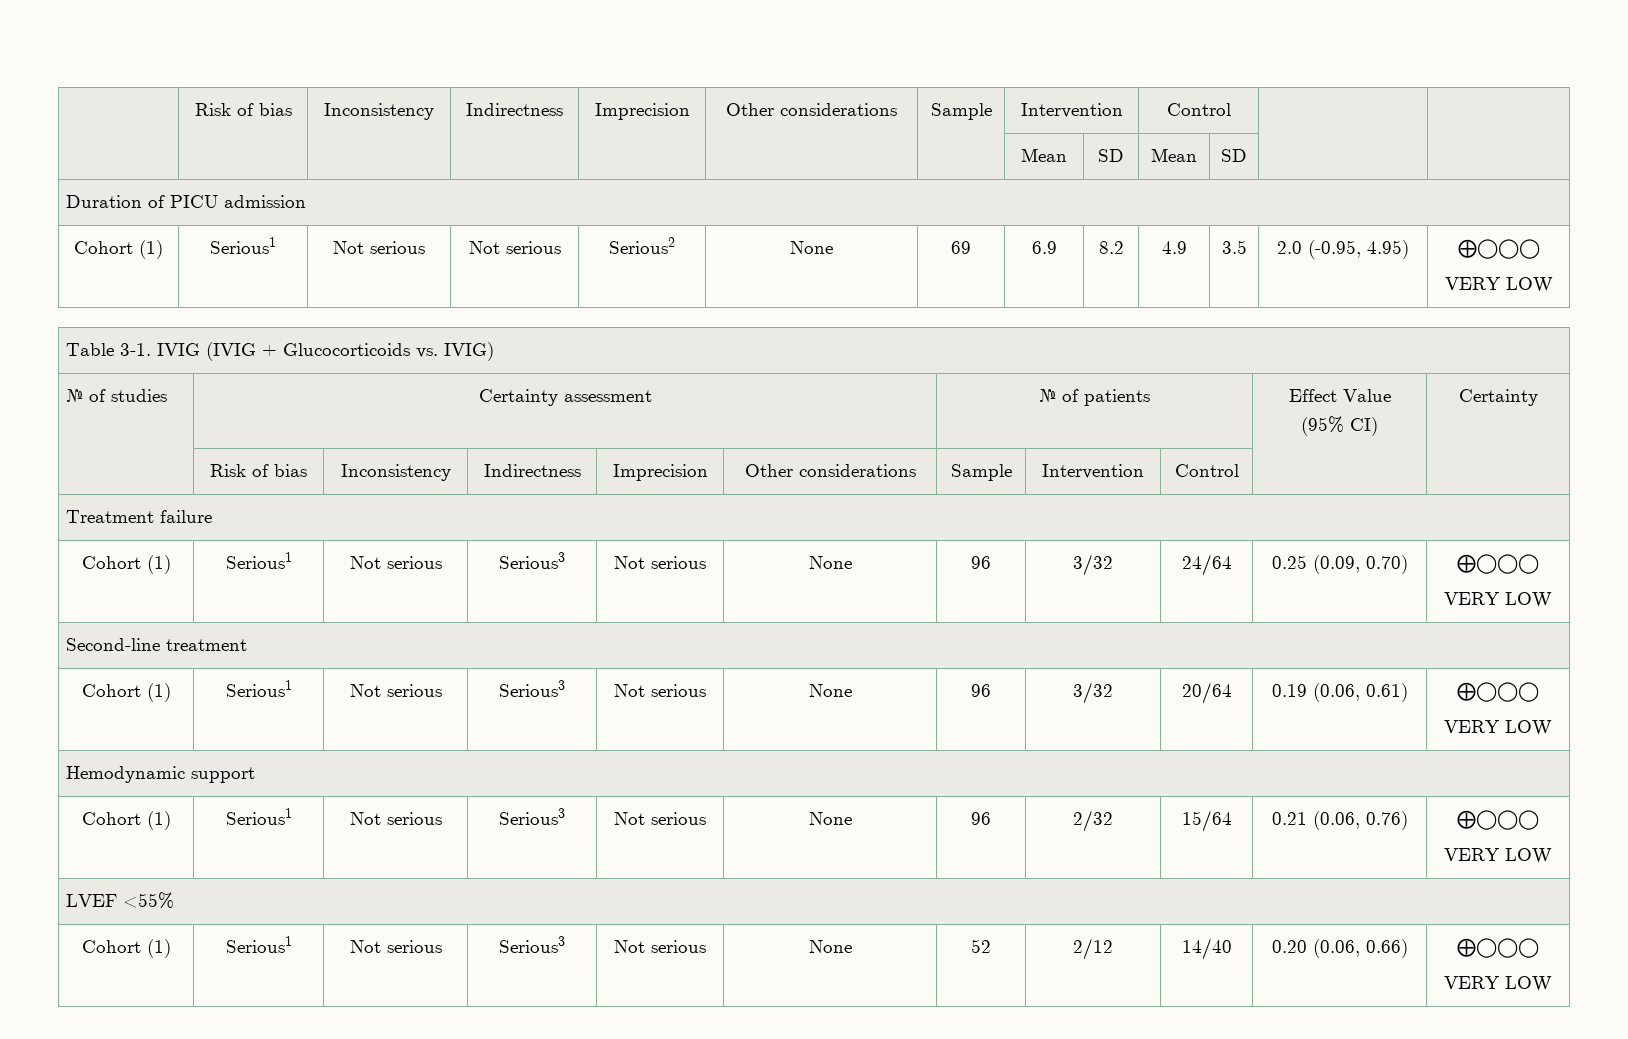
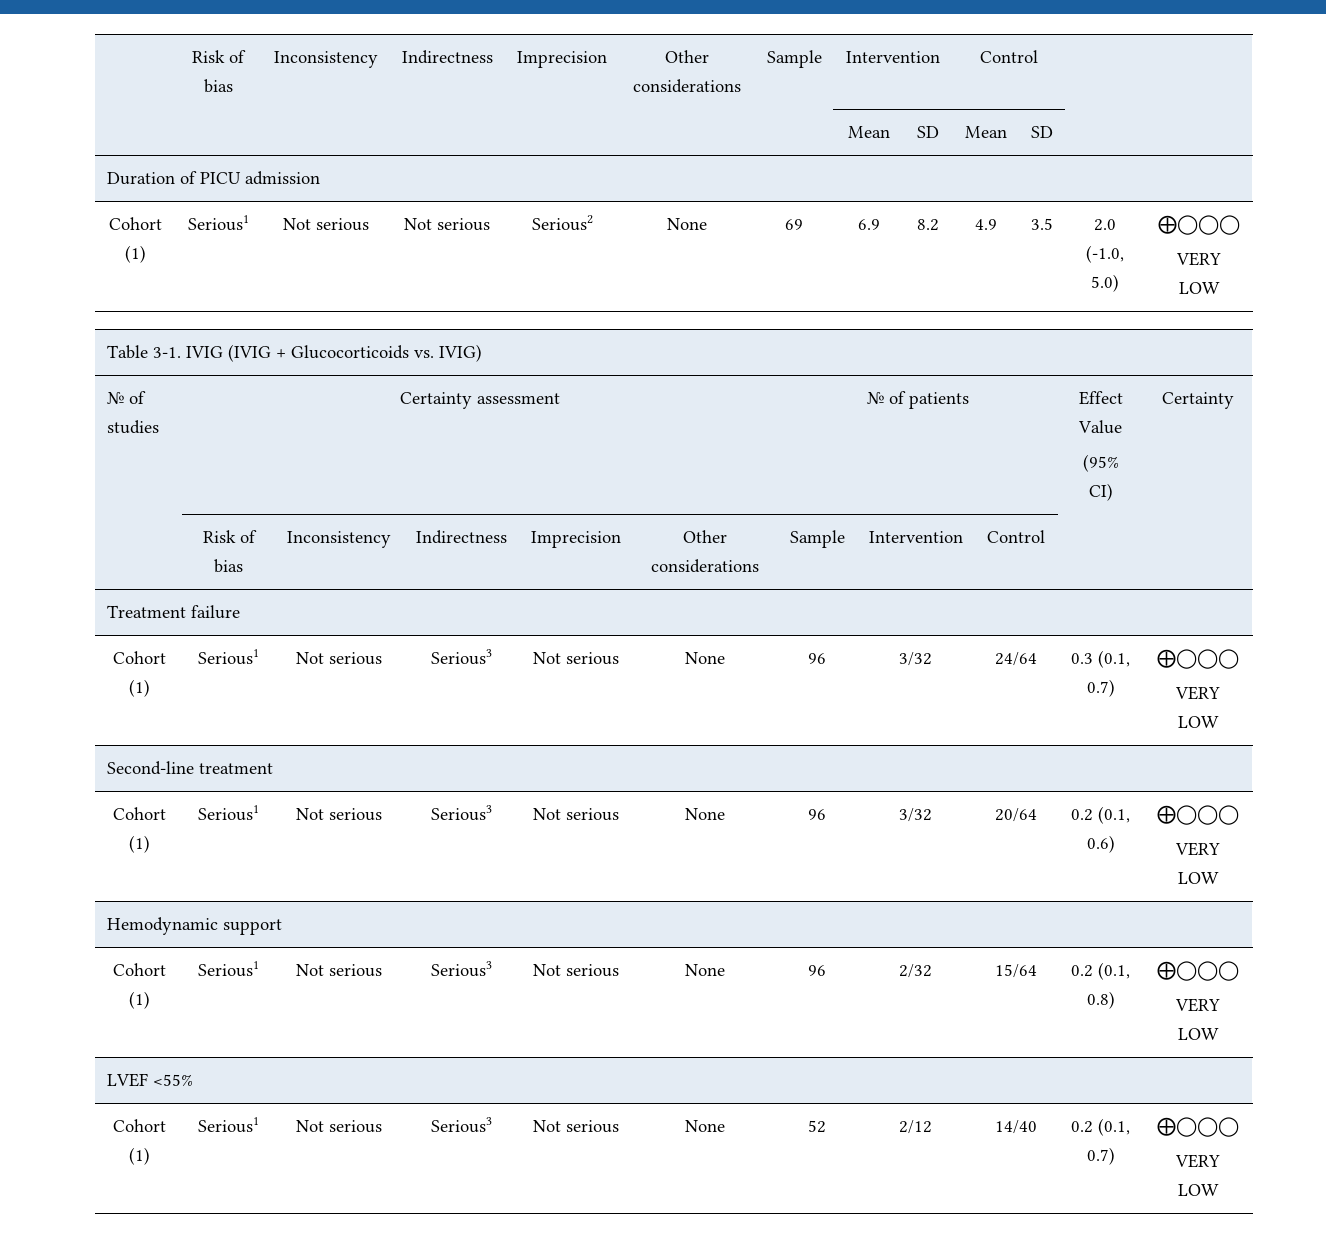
- Cohort (1) | Serious1 | Not serious | Not serious | Serious2 | None | 69 | 6.9 | 8.2 | 4.9 | 3.5 | 2.0 (-0.95, 4.95) | ⨁◯◯◯
+ Cohort (1) | Serious1 | Not serious | Not serious | Serious2 | None | 69 | 6.9 | 8.2 | 4.9 | 3.5 | 2.0 (-1.0, 5.0) | ⨁◯◯◯
- Cohort (1) | Serious1 | Not serious | Serious3 | Not serious | None | 96 | 3/32 | 24/64 | 0.25 (0.09, 0.70) | ⨁◯◯◯
+ Cohort (1) | Serious1 | Not serious | Serious3 | Not serious | None | 96 | 3/32 | 24/64 | 0.3 (0.1, 0.7) | ⨁◯◯◯
- Cohort (1) | Serious1 | Not serious | Serious3 | Not serious | None | 96 | 3/32 | 20/64 | 0.19 (0.06, 0.61) | ⨁◯◯◯
+ Cohort (1) | Serious1 | Not serious | Serious3 | Not serious | None | 96 | 3/32 | 20/64 | 0.2 (0.1, 0.6) | ⨁◯◯◯
- Cohort (1) | Serious1 | Not serious | Serious3 | Not serious | None | 96 | 2/32 | 15/64 | 0.21 (0.06, 0.76) | ⨁◯◯◯
+ Cohort (1) | Serious1 | Not serious | Serious3 | Not serious | None | 96 | 2/32 | 15/64 | 0.2 (0.1, 0.8) | ⨁◯◯◯
- Cohort (1) | Serious1 | Not serious | Serious3 | Not serious | None | 52 | 2/12 | 14/40 | 0.20 (0.06, 0.66) | ⨁◯◯◯
+ Cohort (1) | Serious1 | Not serious | Serious3 | Not serious | None | 52 | 2/12 | 14/40 | 0.2 (0.1, 0.7) | ⨁◯◯◯

